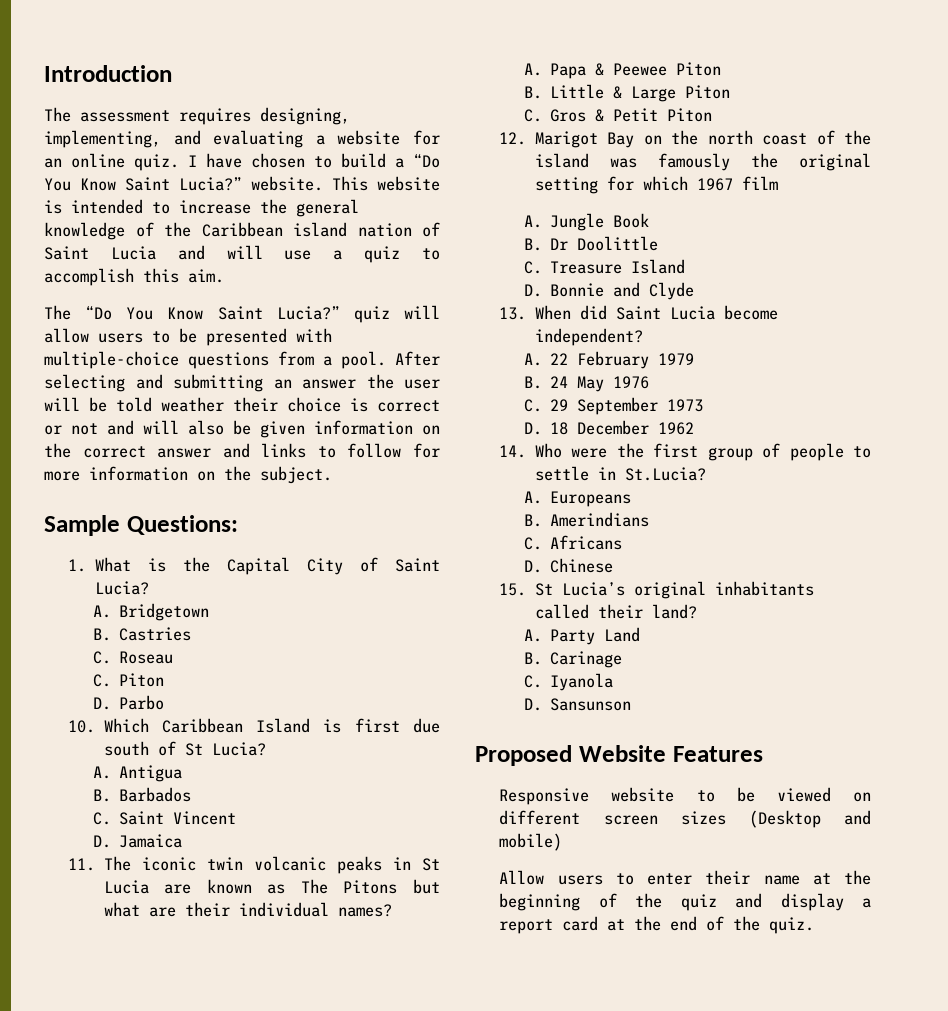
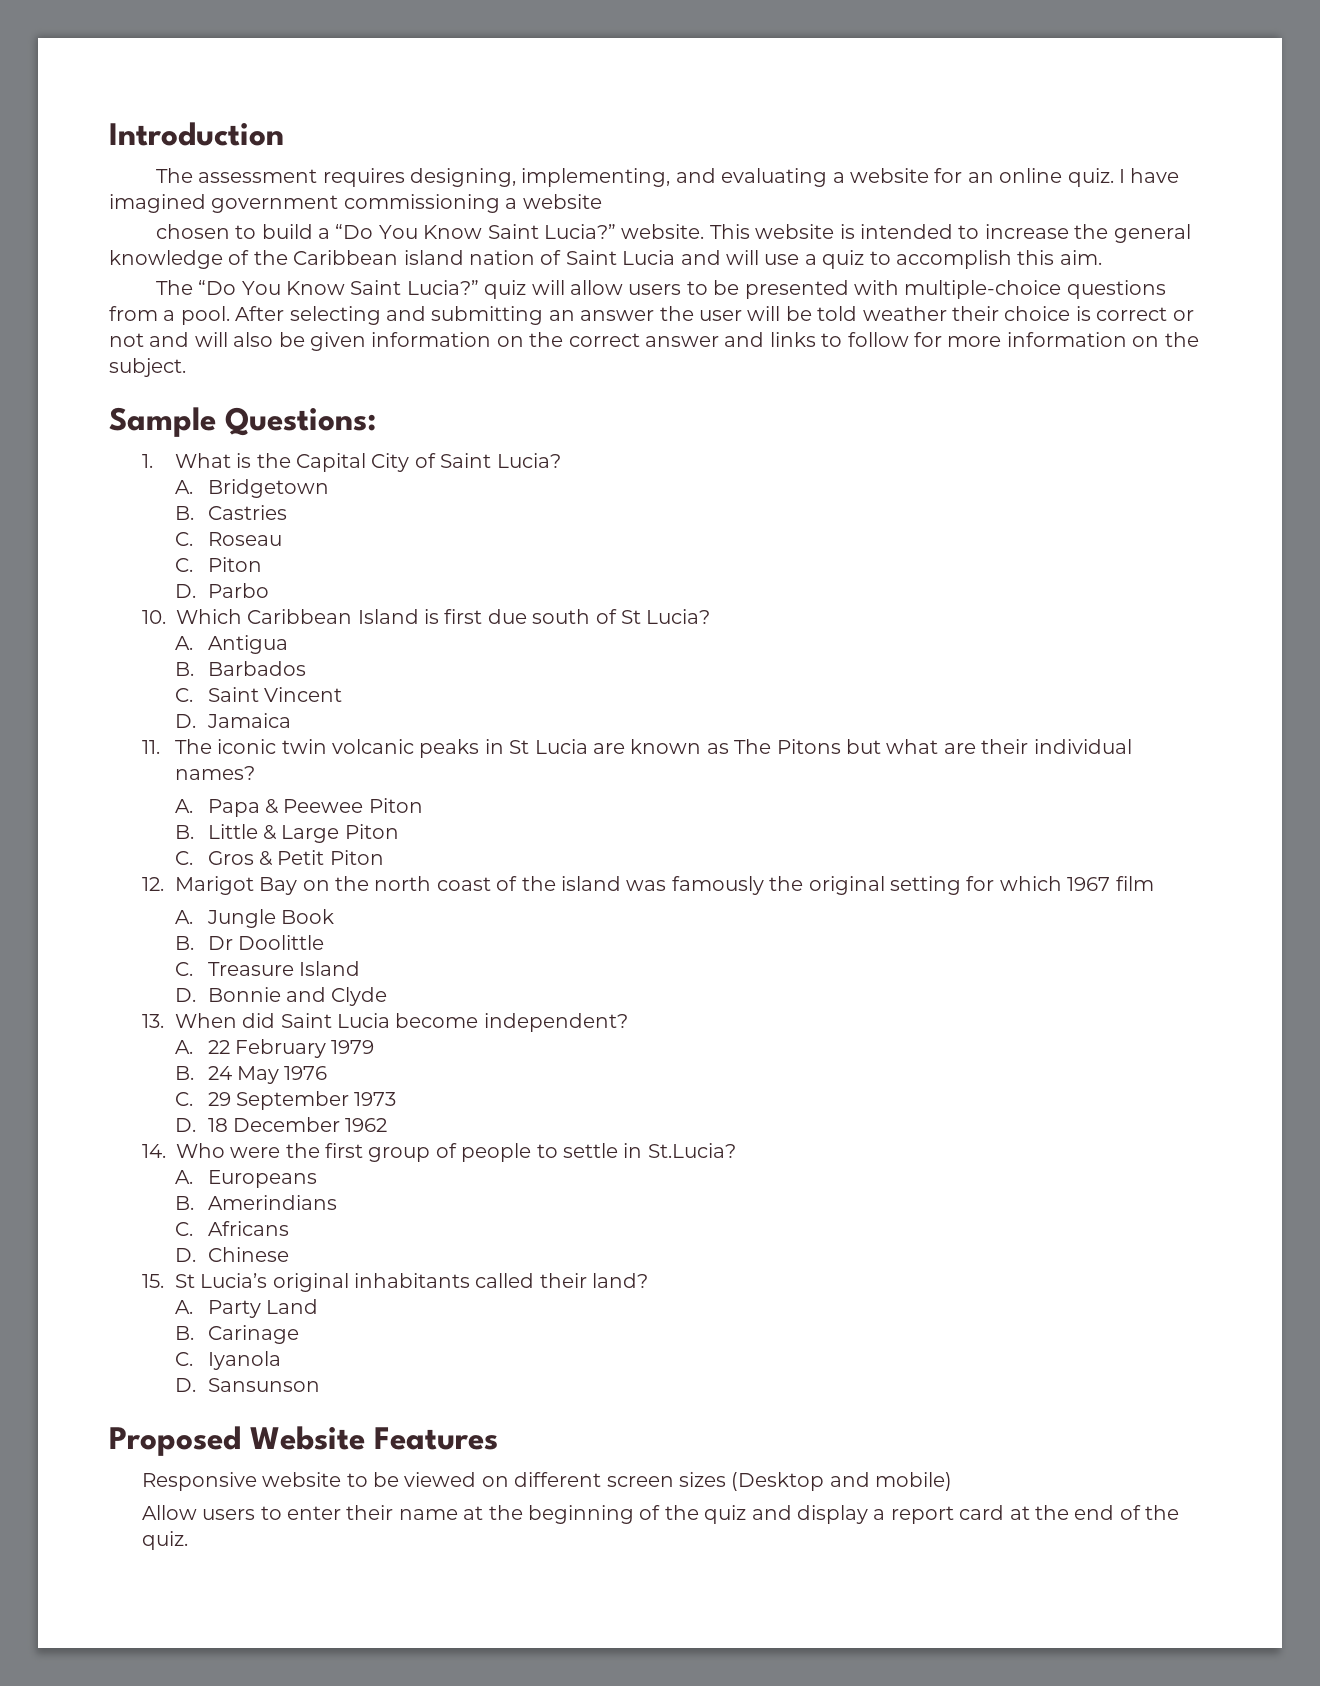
- I have chosen to build a “Do You Know Saint Lucia?” website.
+ I have imagined government commissioning a website
+ chosen to build a “Do You Know Saint Lucia?” website.

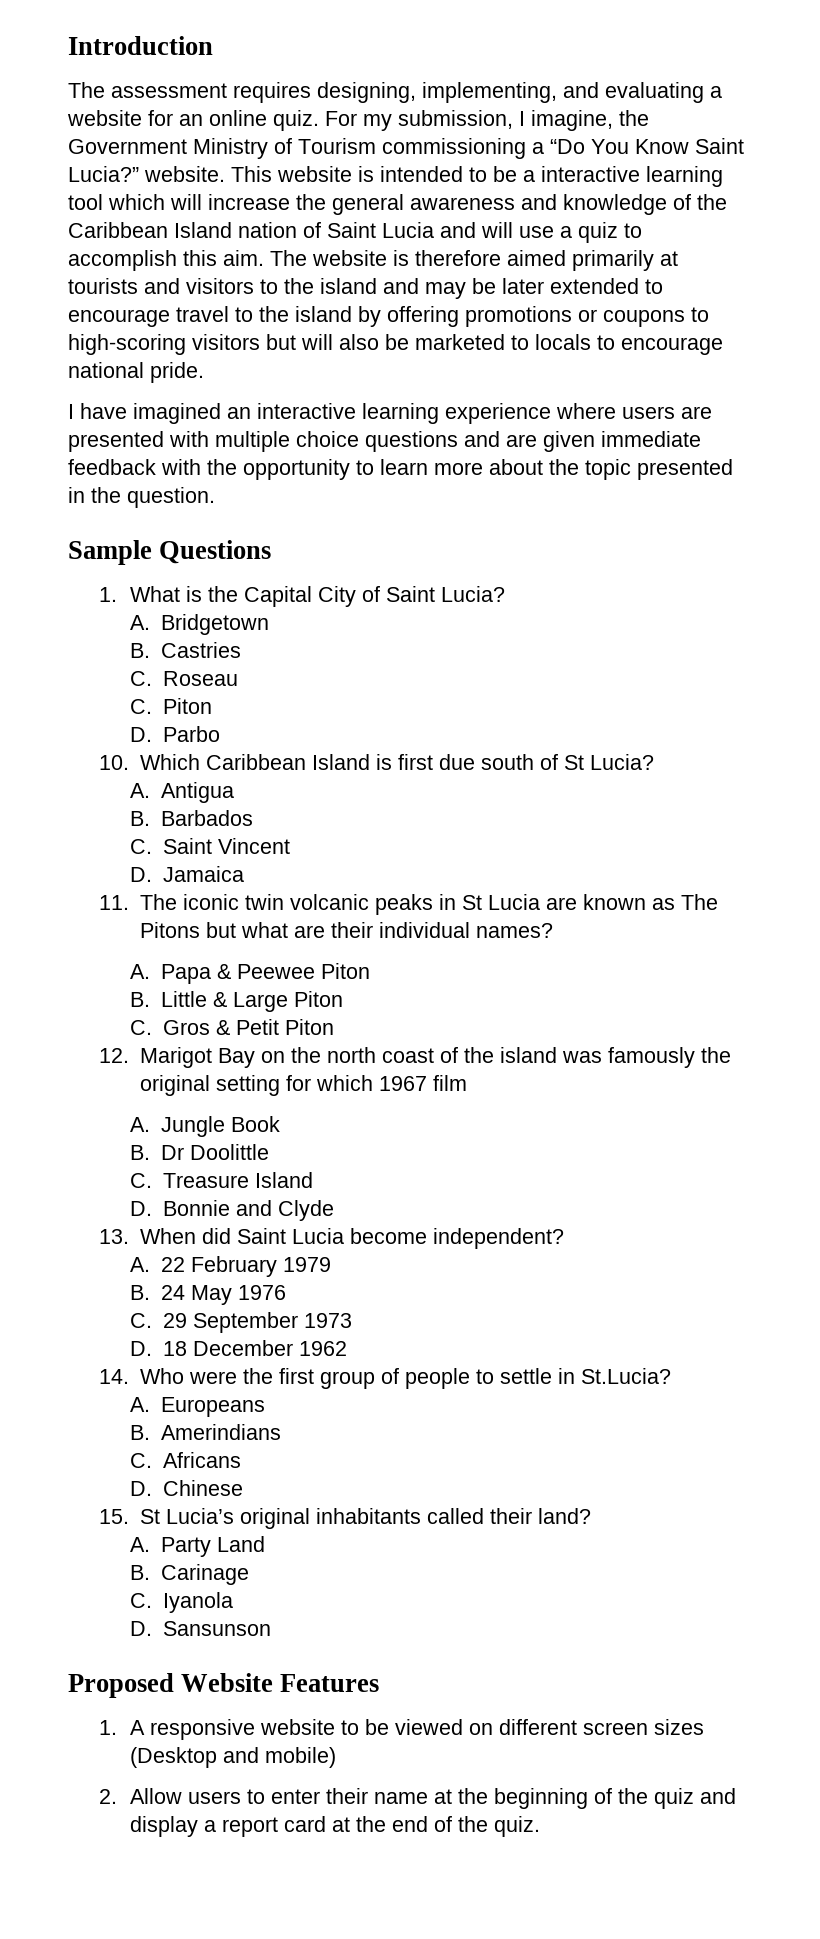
- I have imagined government commissioning a website
- chosen to build a “Do You Know Saint Lucia?” website.
+ For my submission, I imagine, the Government Ministry of Tourism commissioning a “Do You Know Saint Lucia?” website.
- This website is intended to increase the general knowledge of the Caribbean island nation of Saint Lucia and will use a quiz to accomplish this aim.
- The “Do You Know Saint Lucia?” quiz will allow users to be presented with multiple-choice questions from a pool. After selecting and submitting an answer the user will be told weather their choice is correct or not and will also be given information on the correct answer and links to follow for more information on the subject.
+ This website is intended to be a interactive learning tool which will increase the general awareness and knowledge of the Caribbean Island nation of Saint Lucia and will use a quiz to accomplish this aim. The website is therefore aimed primarily at tourists and visitors to the island and may be later extended to encourage travel to the island by offering promotions or coupons to high-scoring visitors but will also be marketed to locals to encourage national pride.
+ I have imagined an interactive learning experience where users are presented with multiple choice questions and are given immediate feedback with the opportunity to learn more about the topic presented in the question.
- Sample Questions:
+ Sample Questions
- Responsive website to be viewed on different screen sizes (Desktop and mobile)
+ 1. A responsive website to be viewed on different screen sizes (Desktop and mobile)
- Allow users to enter their name at the beginning of the quiz and display a report card at the end of the quiz.
+ 2. Allow users to enter their name at the beginning of the quiz and display a report card at the end of the quiz.

